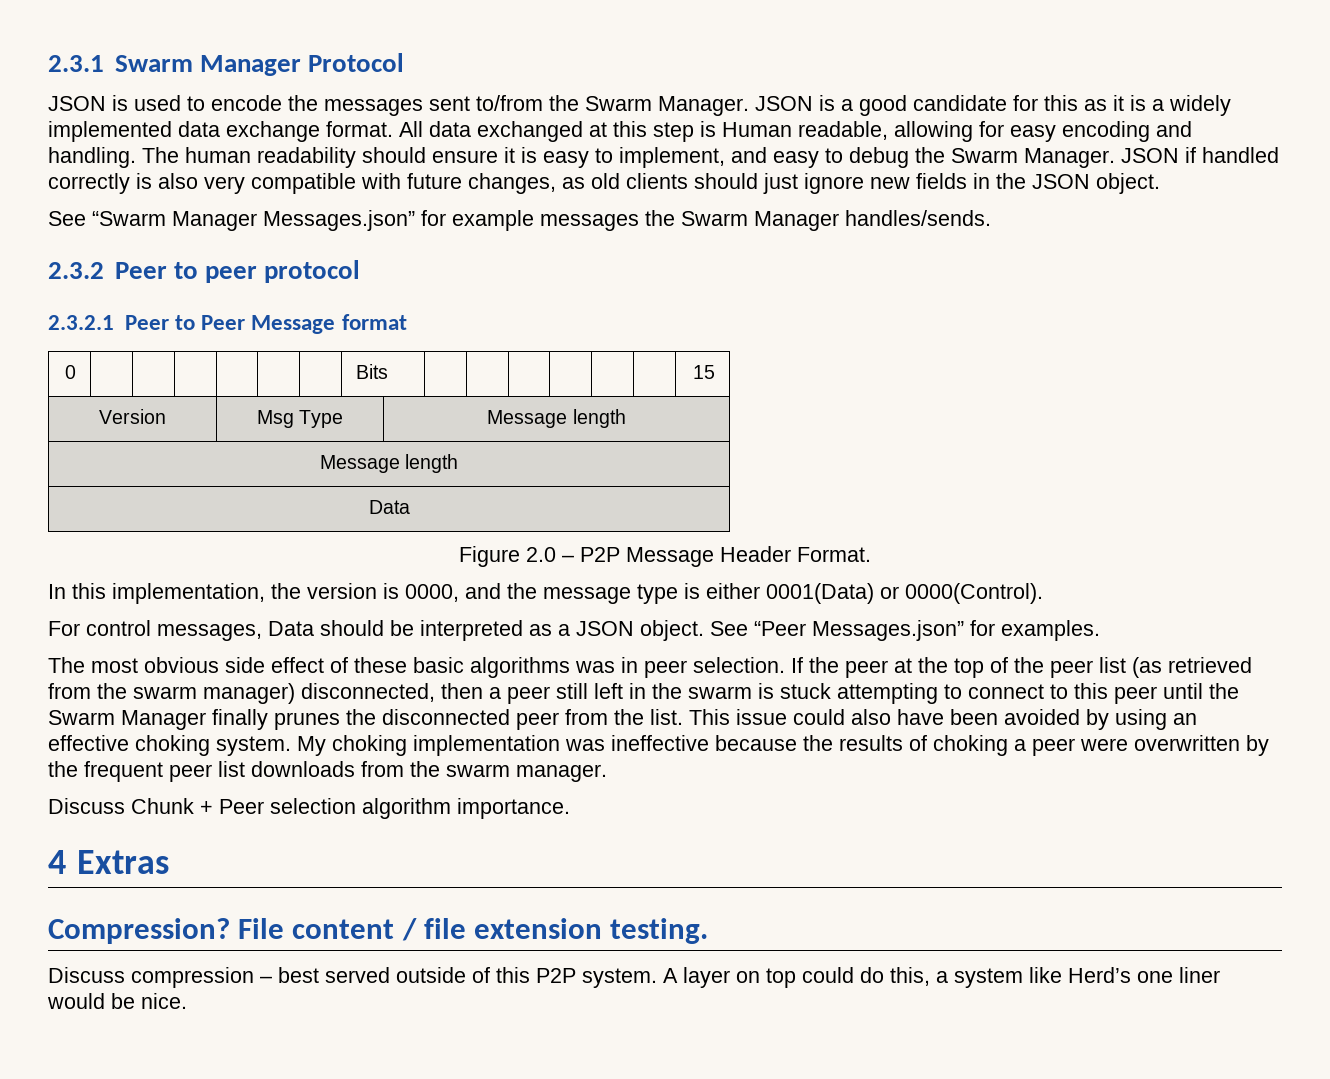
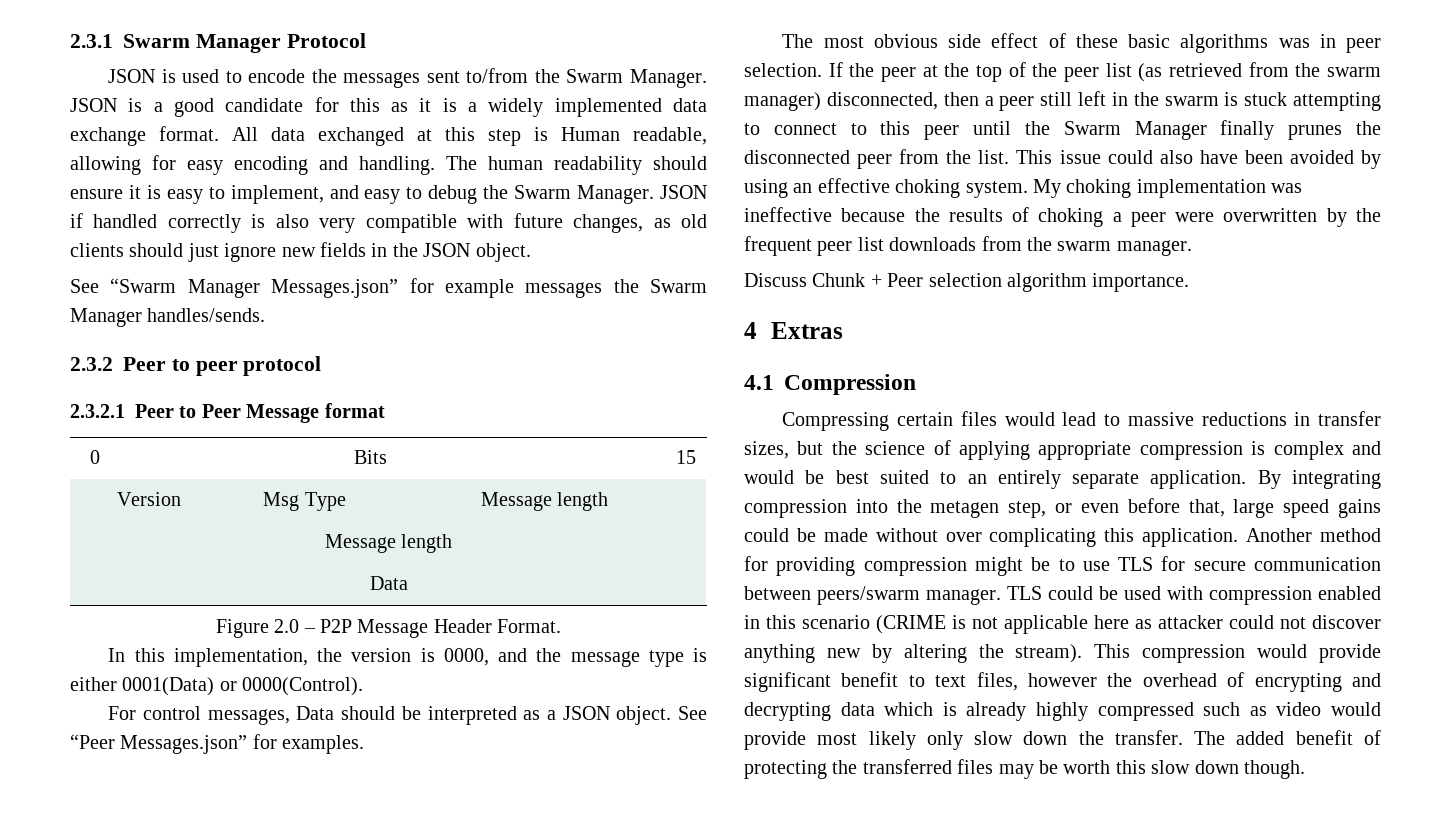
- Compression? File content / file extension testing.
- Discuss compression – best served outside of this P2P system. A layer on top could do this, a system like Herd’s one liner would be nice.
+ 4.1 Compression
+ Compressing certain files would lead to massive reductions in transfer sizes, but the science of applying appropriate compression is complex and would be best suited to an entirely separate application. By integrating compression into the metagen step, or even before that, large speed gains could be made without over complicating this application. Another method for providing compression might be to use TLS for secure communication between peers/swarm manager. TLS could be used with compression enabled in this scenario (CRIME is not applicable here as attacker could not discover anything new by altering the stream). This compression would provide significant benefit to text files, however the overhead of encrypting and decrypting data which is already highly compressed such as video would provide most likely only slow down the transfer. The added benefit of protecting the transferred files may be worth this slow down though.

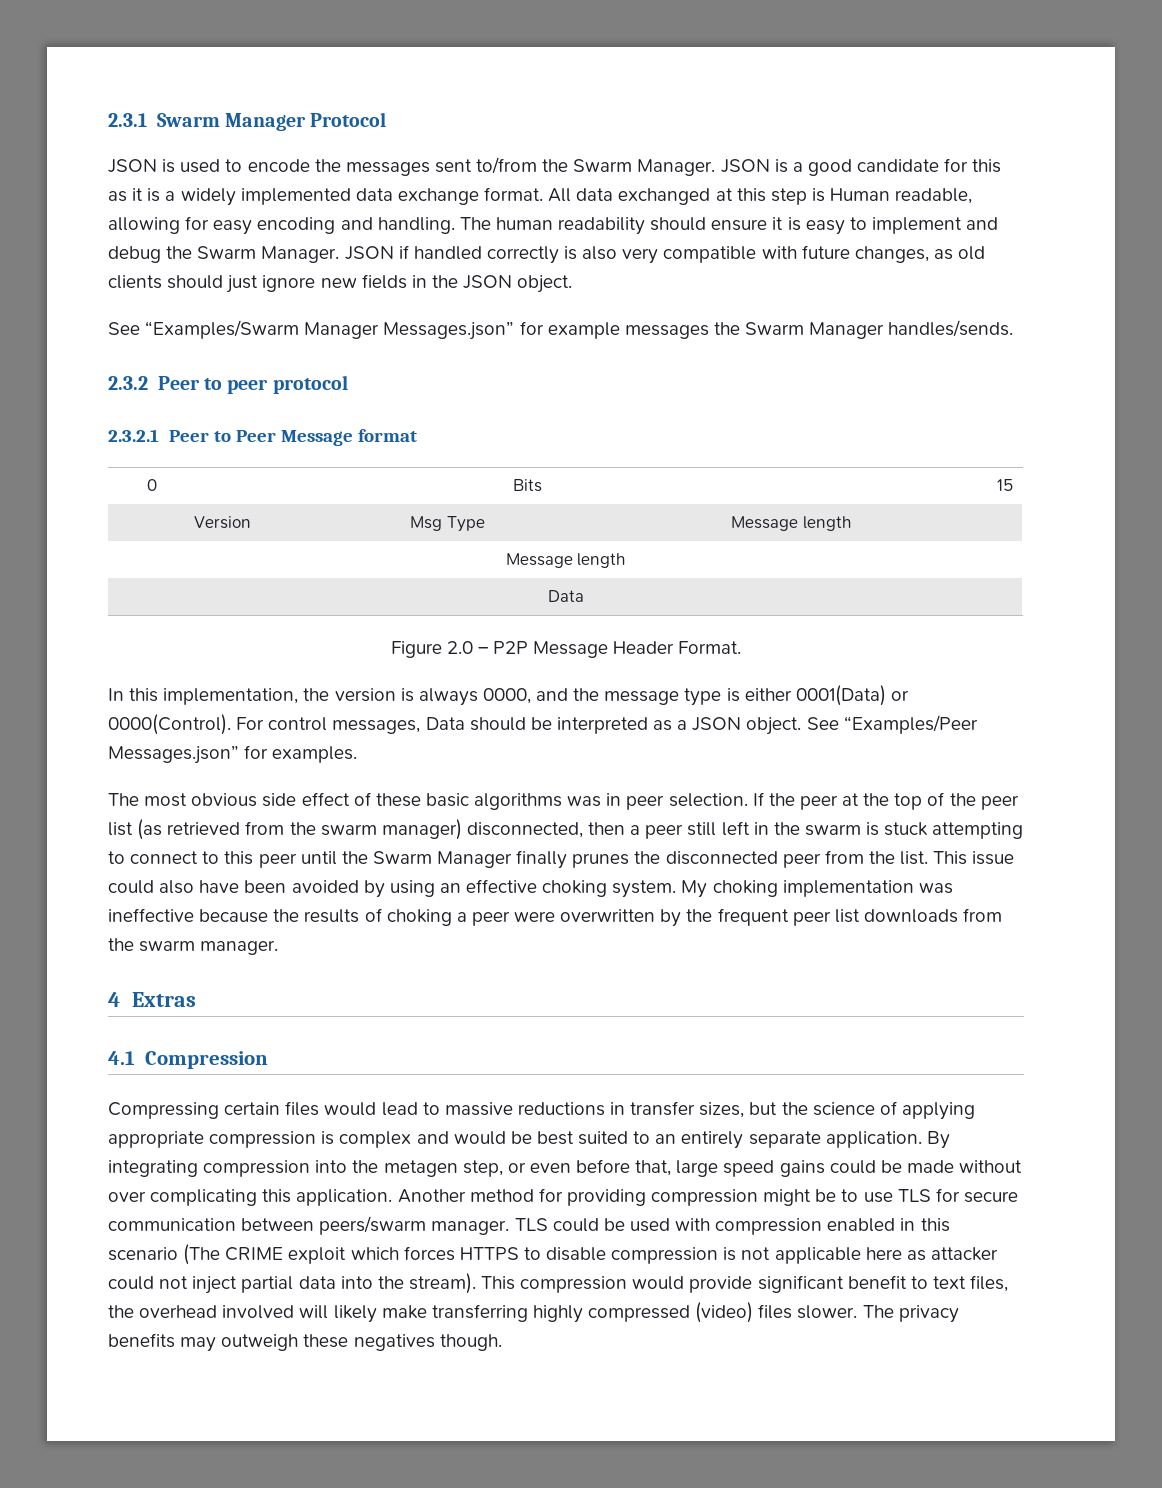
- The human readability should ensure it is easy to implement, and easy to debug the Swarm Manager.
+ The human readability should ensure it is easy to implement and debug the Swarm Manager.
- See “Swarm Manager Messages.json” for example messages the Swarm Manager handles/sends.
+ See “Examples/Swarm Manager Messages.json” for example messages the Swarm Manager handles/sends.
- In this implementation, the version is 0000, and the message type is either 0001(Data) or 0000(Control).
- For control messages, Data should be interpreted as a JSON object.
+ In this implementation, the version is always 0000, and the message type is either 0001(Data) or 0000(Control). For control messages, Data should be interpreted as a JSON object.
- See “Peer Messages.json” for examples.
+ See “Examples/Peer Messages.json” for examples.
- Discuss Chunk + Peer selection algorithm importance.
- TLS could be used with compression enabled in this scenario (CRIME is not applicable here as attacker could not discover anything new by altering the stream).
+ TLS could be used with compression enabled in this scenario (The CRIME exploit which forces HTTPS to disable compression is not applicable here as attacker could not inject partial data into the stream).
- This compression would provide significant benefit to text files, however the overhead of encrypting and decrypting data which is already highly compressed such as video would provide most likely only slow down the transfer. The added benefit of protecting the transferred files may be worth this slow down though.
+ This compression would provide significant benefit to text files, the overhead involved will likely make transferring highly compressed (video) files slower. The privacy benefits may outweigh these negatives though.

